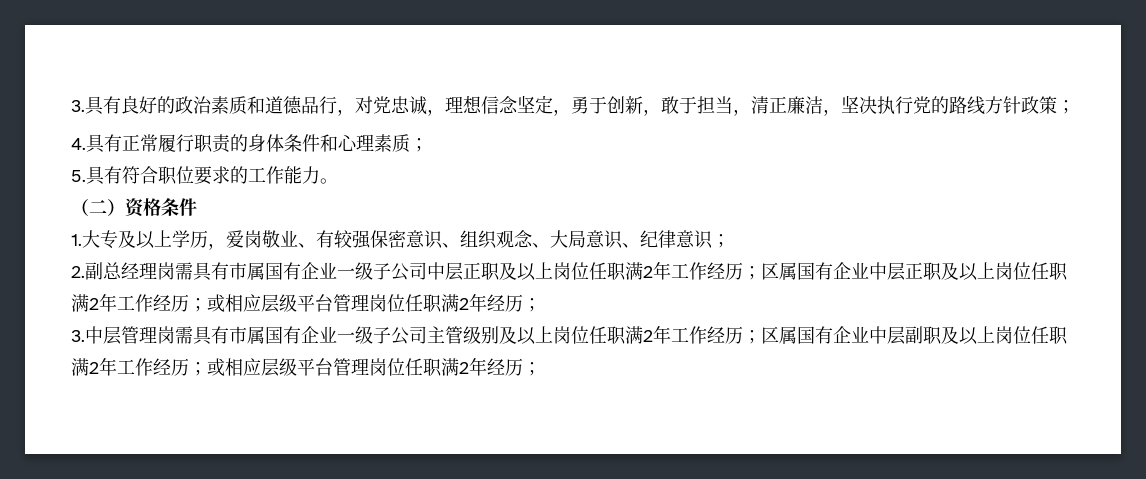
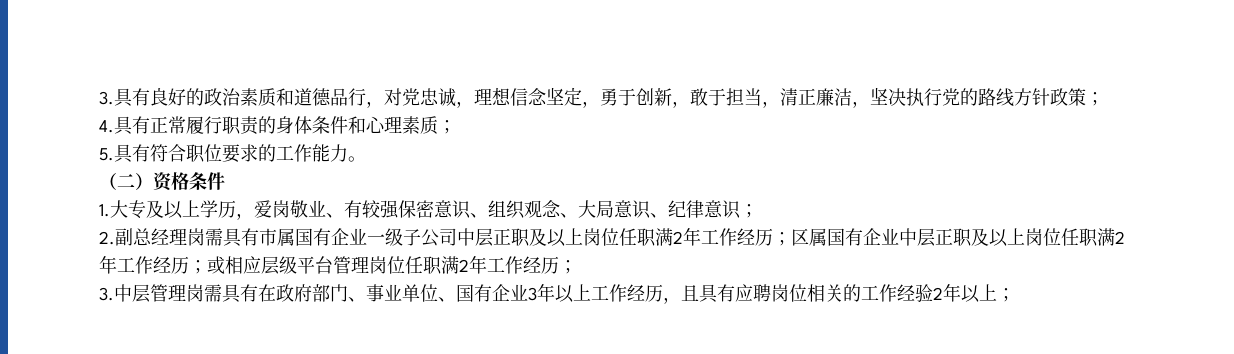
- 2.副总经理岗需具有市属国有企业一级子公司中层正职及以上岗位任职满2年工作经历；区属国有企业中层正职及以上岗位任职满2年工作经历；或相应层级平台管理岗位任职满2年经历；
+ 2.副总经理岗需具有市属国有企业一级子公司中层正职及以上岗位任职满2年工作经历；区属国有企业中层正职及以上岗位任职满2年工作经历；或相应层级平台管理岗位任职满2年工作经历；
- 3.中层管理岗需具有市属国有企业一级子公司主管级别及以上岗位任职满2年工作经历；区属国有企业中层副职及以上岗位任职满2年工作经历；或相应层级平台管理岗位任职满2年经历；
+ 3.中层管理岗需具有在政府部门、事业单位、国有企业3年以上工作经历，且具有应聘岗位相关的工作经验2年以上；

